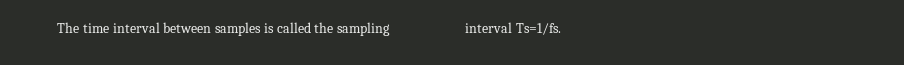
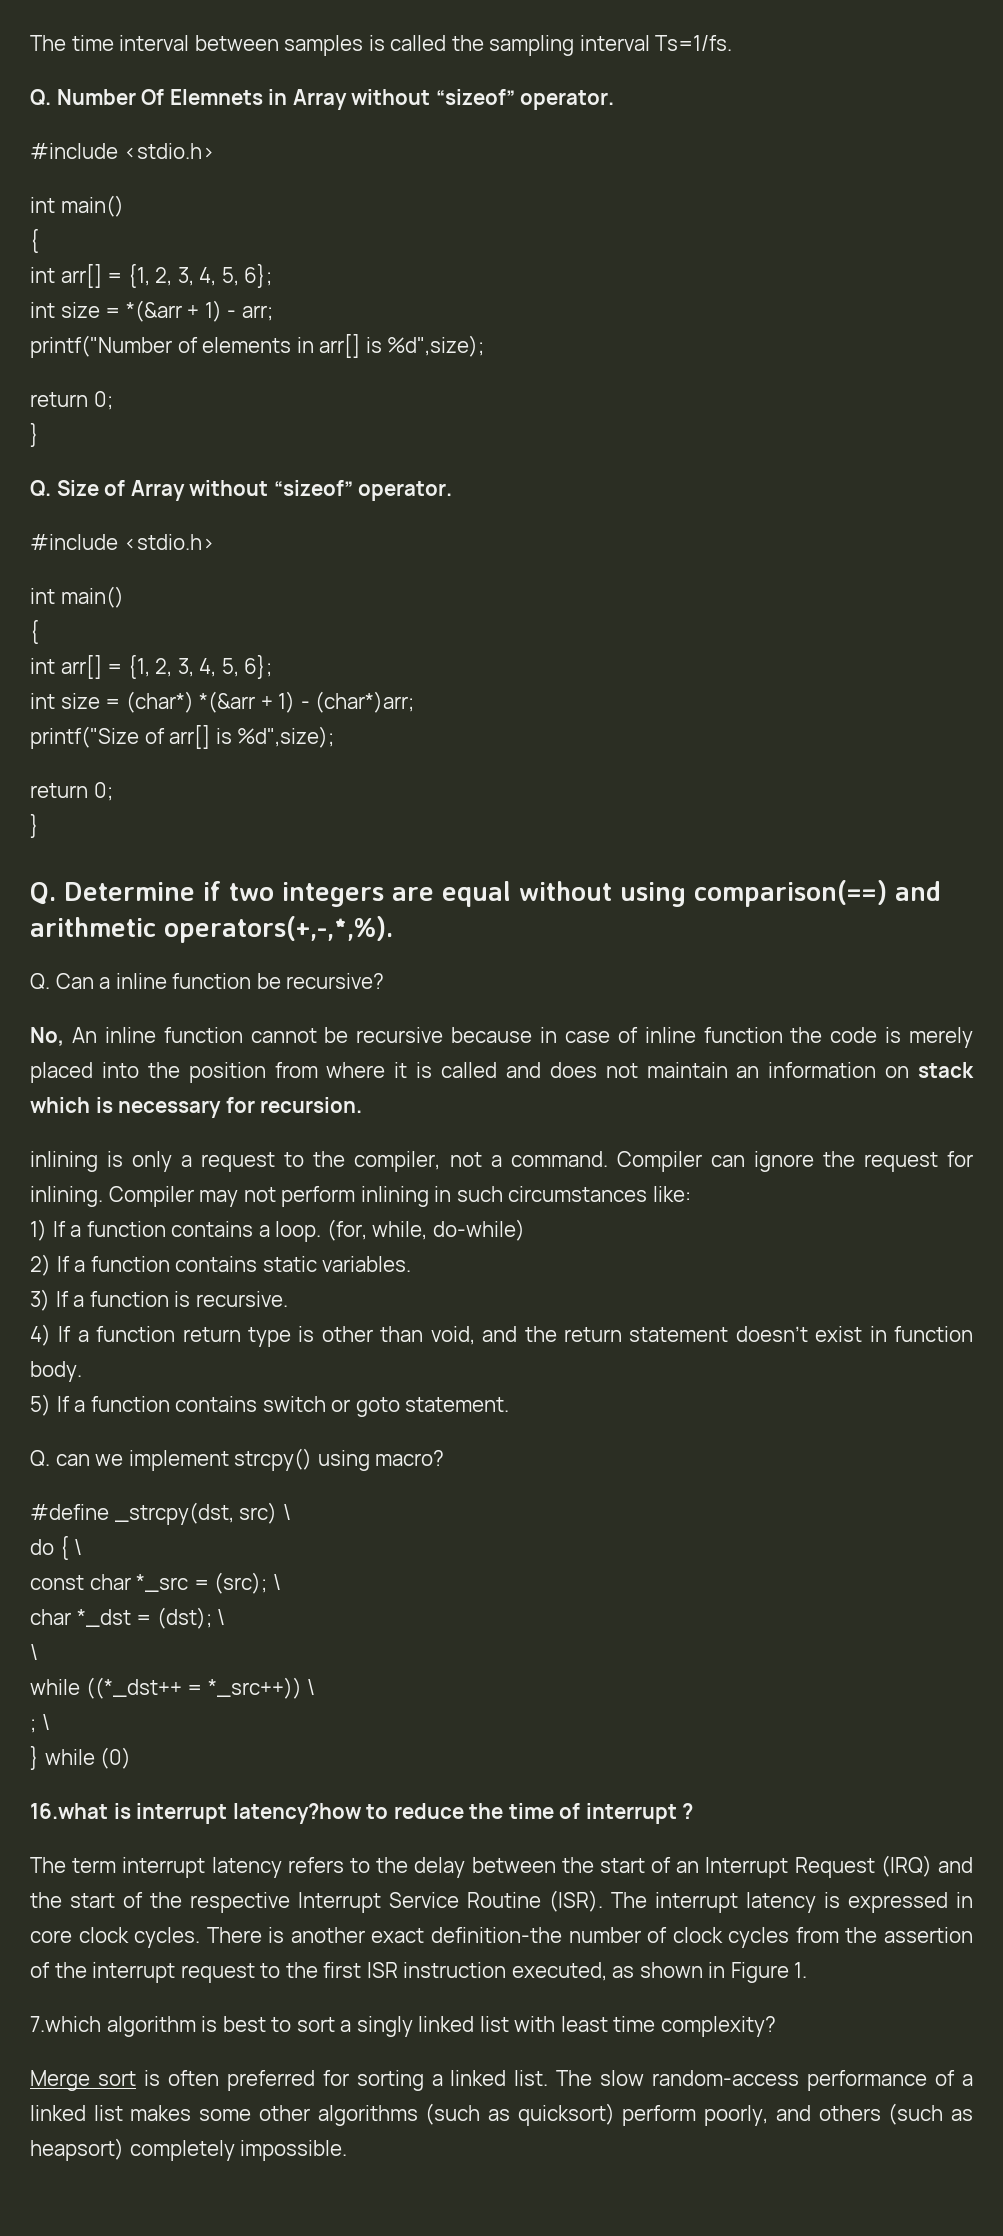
+ Q. Number Of Elemnets in Array without “sizeof” operator.
+ #include <stdio.h>
+ int main()
+ {
+ int arr[] = {1, 2, 3, 4, 5, 6};
+ int size = *(&arr + 1) - arr;
+ printf("Number of elements in arr[] is %d",size);
+ return 0;
+ }
+ Q. Size of Array without “sizeof” operator.
+ #include <stdio.h>
+ int main()
+ {
+ int arr[] = {1, 2, 3, 4, 5, 6};
+ int size = (char*) *(&arr + 1) - (char*)arr;
+ printf("Size of arr[] is %d",size);
+ return 0;
+ }
+ Q. Determine if two integers are equal without using comparison(==) and arithmetic operators(+,-,*,%).
+ Q. Can a inline function be recursive?
+ No, An inline function cannot be recursive because in case of inline function the code is merely placed into the position from where it is called and does not maintain an information on stack which is necessary for recursion.
+ inlining is only a request to the compiler, not a command. Compiler can ignore the request for inlining. Compiler may not perform inlining in such circumstances like:
+ 1) If a function contains a loop. (for, while, do-while)
+ 2) If a function contains static variables.
+ 3) If a function is recursive.
+ 4) If a function return type is other than void, and the return statement doesn’t exist in function body.
+ 5) If a function contains switch or goto statement.
+ Q. can we implement strcpy() using macro?
+ #define _strcpy(dst, src) \
+ do { \
+ const char *_src = (src); \
+ char *_dst = (dst); \
+ \
+ while ((*_dst++ = *_src++)) \
+ ; \
+ } while (0)
+ 16.what is interrupt latency?how to reduce the time of interrupt ?
+ The term interrupt latency refers to the delay between the start of an Interrupt Request (IRQ) and the start of the respective Interrupt Service Routine (ISR). The interrupt latency is expressed in core clock cycles. There is another exact definition-the number of clock cycles from the assertion of the interrupt request to the first ISR instruction executed, as shown in Figure 1.
+ 7.which algorithm is best to sort a singly linked list with least time complexity?
+ Merge sort is often preferred for sorting a linked list. The slow random-access performance of a linked list makes some other algorithms (such as quicksort) perform poorly, and others (such as heapsort) completely impossible.

